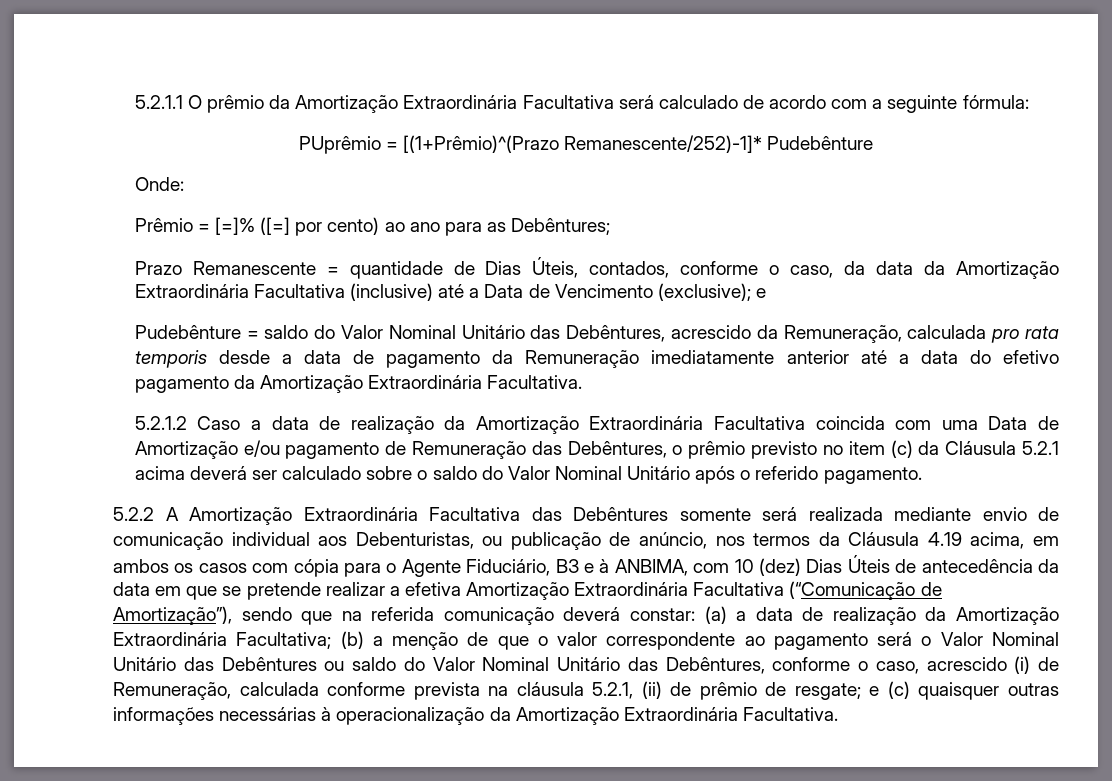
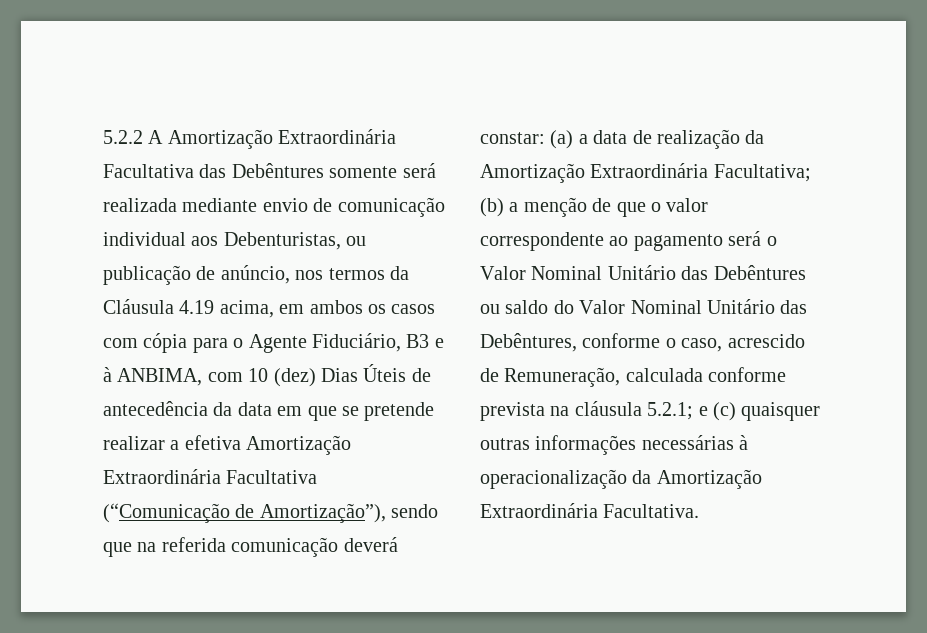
- 5.2.1.1 O prêmio da Amortização Extraordinária Facultativa será calculado de acordo com a seguinte fórmula:
- PUprêmio = [(1+Prêmio)^(Prazo Remanescente/252)-1]* Pudebênture
- Onde:
- Prêmio = [=]% ([=] por cento) ao ano para as Debêntures;
- Prazo Remanescente = quantidade de Dias Úteis, contados, conforme o caso, da data da Amortização Extraordinária Facultativa (inclusive) até a Data de Vencimento (exclusive); e
- Pudebênture = saldo do Valor Nominal Unitário das Debêntures, acrescido da Remuneração, calculada pro rata temporis desde a data de pagamento da Remuneração imediatamente anterior até a data do efetivo pagamento da Amortização Extraordinária Facultativa.
- 5.2.1.2 Caso a data de realização da Amortização Extraordinária Facultativa coincida com uma Data de Amortização e/ou pagamento de Remuneração das Debêntures, o prêmio previsto no item (c) da Cláusula 5.2.1 acima deverá ser calculado sobre o saldo do Valor Nominal Unitário após o referido pagamento.
- (b) a menção de que o valor correspondente ao pagamento será o Valor Nominal Unitário das Debêntures ou saldo do Valor Nominal Unitário das Debêntures, conforme o caso, acrescido (i) de Remuneração, calculada conforme prevista na cláusula 5.2.1, (ii) de prêmio de resgate;
+ (b) a menção de que o valor correspondente ao pagamento será o Valor Nominal Unitário das Debêntures ou saldo do Valor Nominal Unitário das Debêntures, conforme o caso, acrescido de Remuneração, calculada conforme prevista na cláusula 5.2.1;

